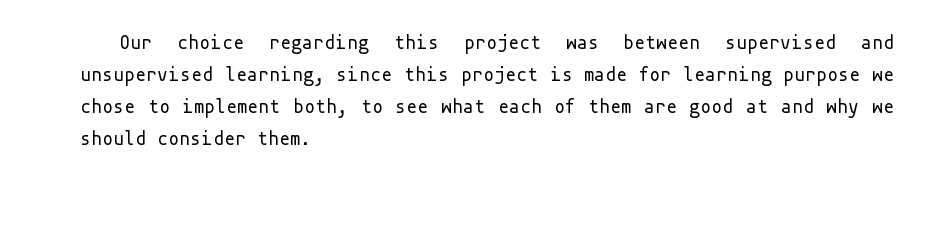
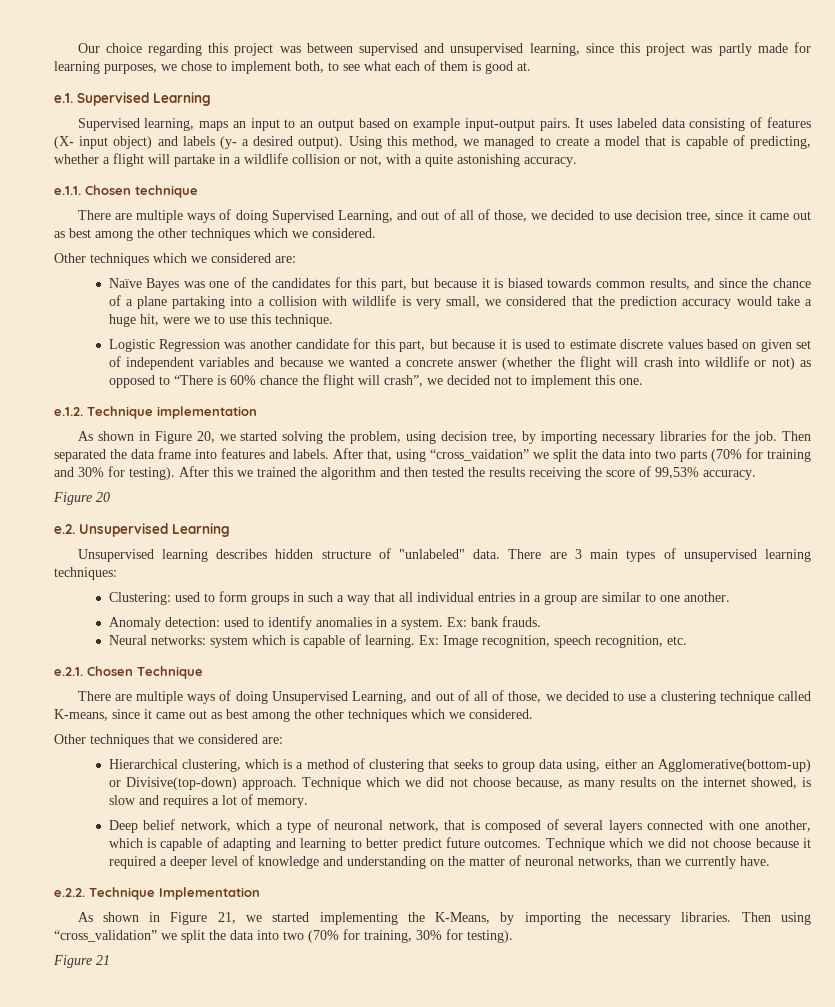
- Our choice regarding this project was between supervised and unsupervised learning, since this project is made for learning purpose we chose to implement both, to see what each of them are good at and why we should consider them.
+ Our choice regarding this project was between supervised and unsupervised learning, since this project was partly made for learning purposes, we chose to implement both, to see what each of them is good at.
+ e.1. Supervised Learning
+ Supervised learning, maps an input to an output based on example input-output pairs. It uses labeled data consisting of features (X- input object) and labels (y- a desired output). Using this method, we managed to create a model that is capable of predicting, whether a flight will partake in a wildlife collision or not, with a quite astonishing accuracy.
+ e.1.1. Chosen technique
+ There are multiple ways of doing Supervised Learning, and out of all of those, we decided to use decision tree, since it came out as best among the other techniques which we considered.
+ Other techniques which we considered are:
+ Naïve Bayes was one of the candidates for this part, but because it is biased towards common results, and since the chance of a plane partaking into a collision with wildlife is very small, we considered that the prediction accuracy would take a huge hit, were we to use this technique.
+ Logistic Regression was another candidate for this part, but because it is used to estimate discrete values based on given set of independent variables and because we wanted a concrete answer (whether the flight will crash into wildlife or not) as opposed to “There is 60% chance the flight will crash”, we decided not to implement this one.
+ e.1.2. Technique implementation
+ As shown in Figure 20, we started solving the problem, using decision tree, by importing necessary libraries for the job. Then separated the data frame into features and labels. After that, using “cross_vaidation” we split the data into two parts (70% for training and 30% for testing). After this we trained the algorithm and then tested the results receiving the score of 99,53% accuracy.
+ Figure 20
+ e.2. Unsupervised Learning
+ Unsupervised learning describes hidden structure of "unlabeled" data. There are 3 main types of unsupervised learning techniques:
+ Clustering: used to form groups in such a way that all individual entries in a group are similar to one another.
+ Anomaly detection: used to identify anomalies in a system. Ex: bank frauds.
+ Neural networks: system which is capable of learning. Ex: Image recognition, speech recognition, etc.
+ e.2.1. Chosen Technique
+ There are multiple ways of doing Unsupervised Learning, and out of all of those, we decided to use a clustering technique called K-means, since it came out as best among the other techniques which we considered.
+ Other techniques that we considered are:
+ Hierarchical clustering, which is a method of clustering that seeks to group data using, either an Agglomerative(bottom-up) or Divisive(top-down) approach. Technique which we did not choose because, as many results on the internet showed, is slow and requires a lot of memory.
+ Deep belief network, which a type of neuronal network, that is composed of several layers connected with one another, which is capable of adapting and learning to better predict future outcomes. Technique which we did not choose because it required a deeper level of knowledge and understanding on the matter of neuronal networks, than we currently have.
+ e.2.2. Technique Implementation
+ As shown in Figure 21, we started implementing the K-Means, by importing the necessary libraries. Then using “cross_validation” we split the data into two (70% for training, 30% for testing).
+ Figure 21

